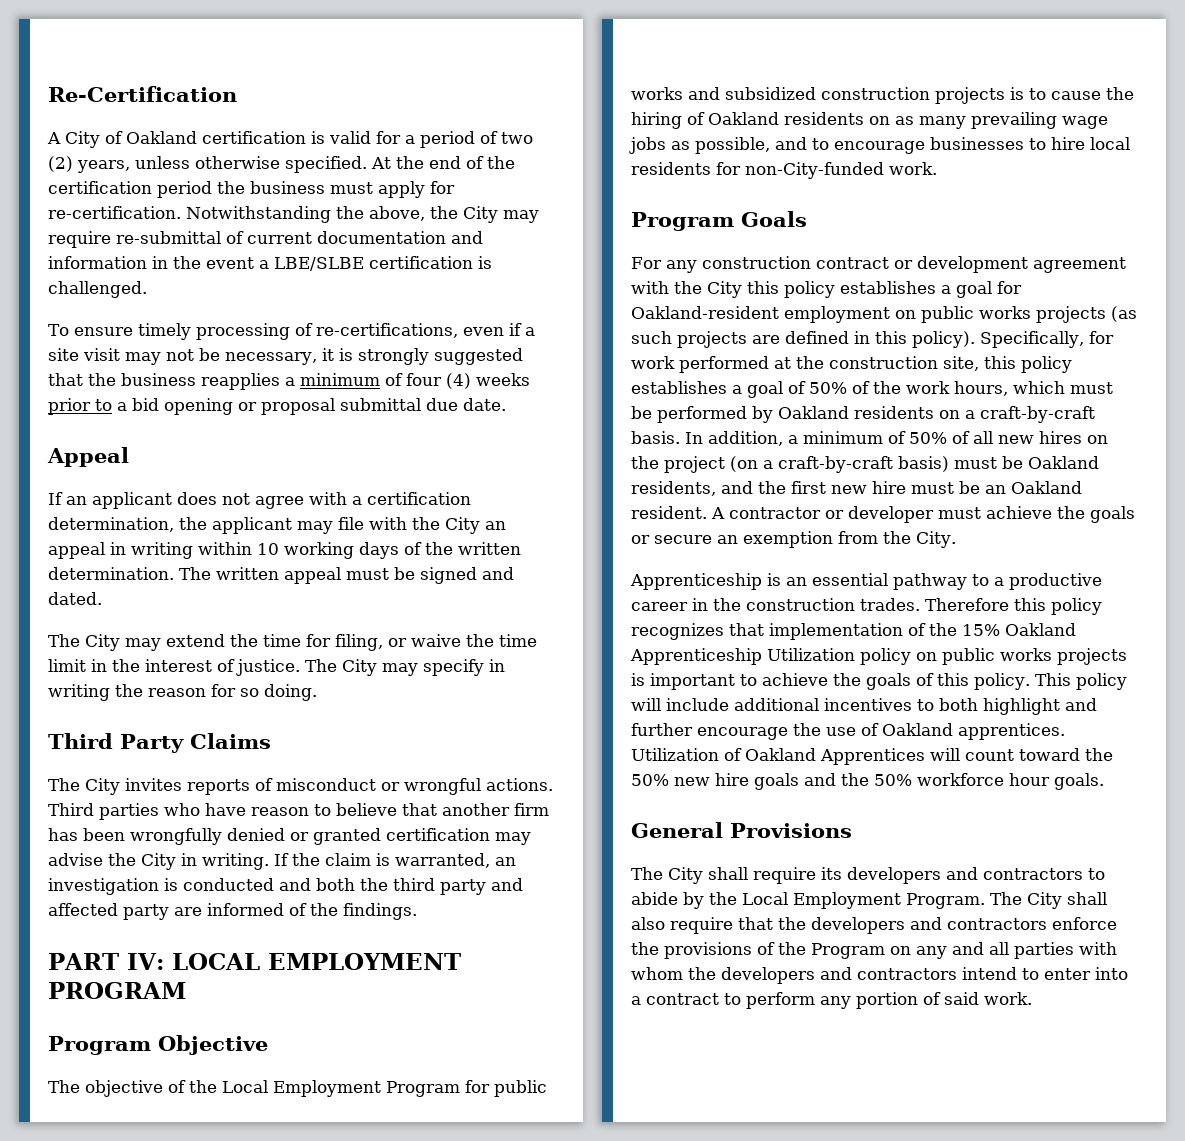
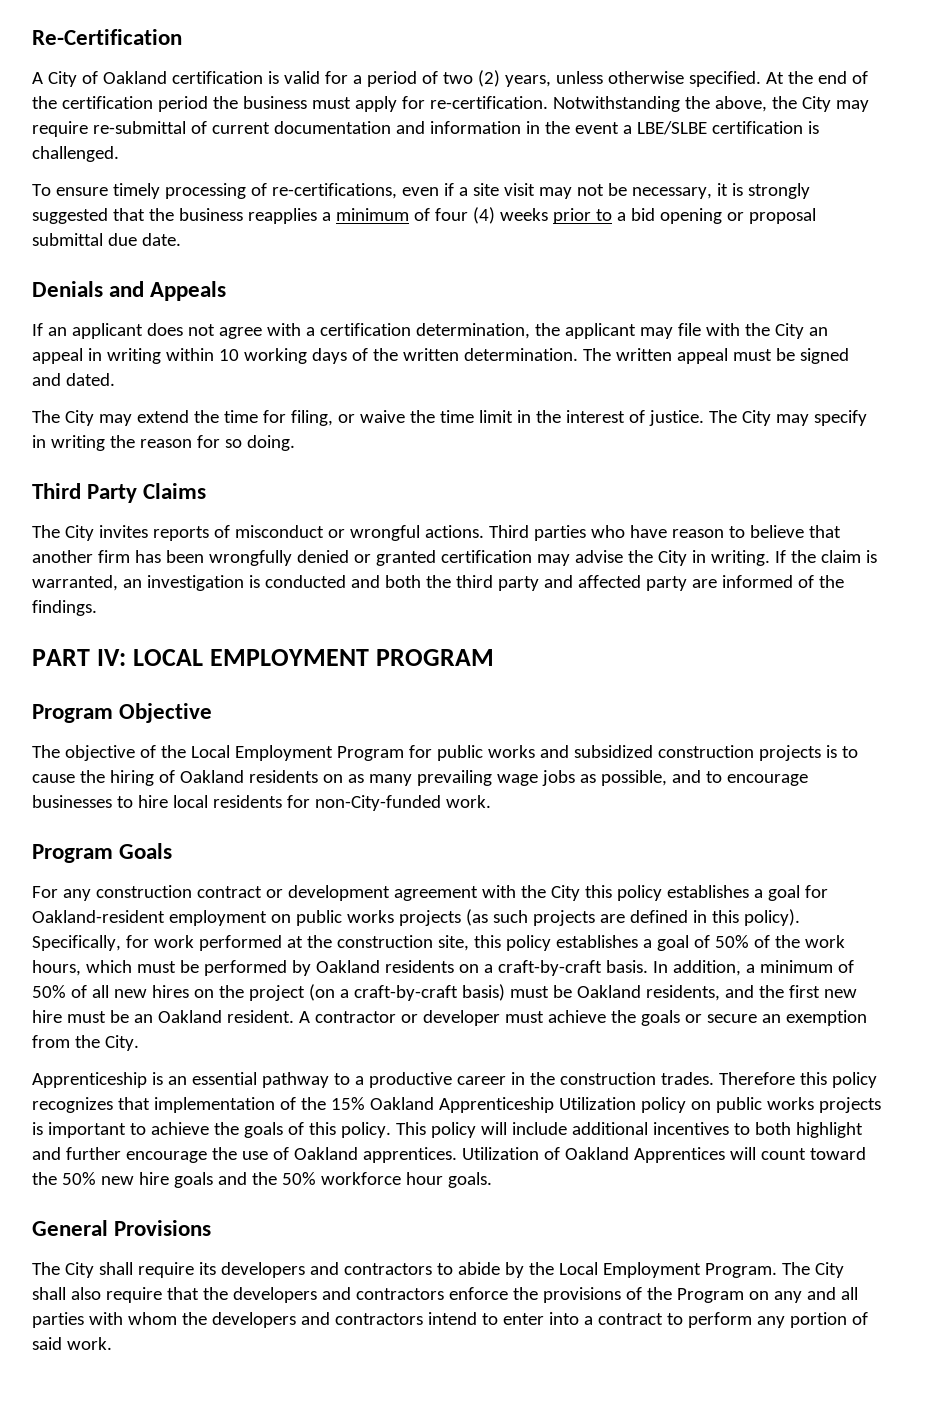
- Appeal
+ Denials and Appeals

